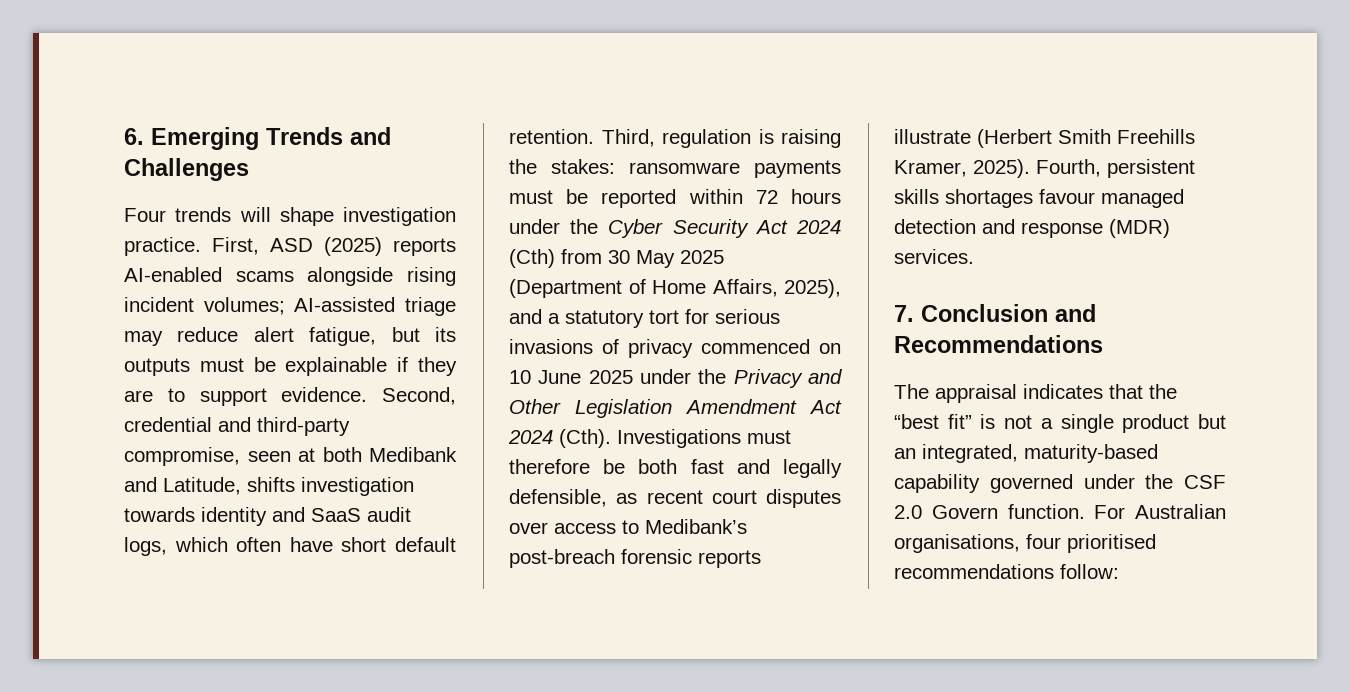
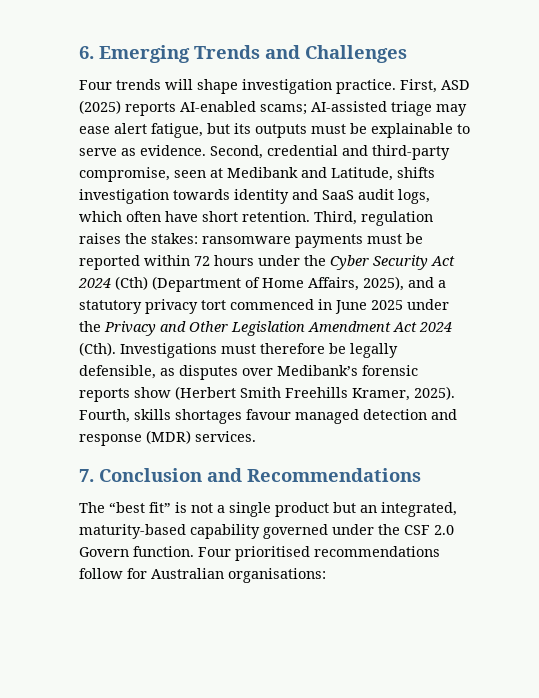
- First, ASD (2025) reports AI-enabled scams alongside rising incident volumes; AI-assisted triage may reduce alert fatigue, but its outputs must be explainable if they are to support evidence.
+ First, ASD (2025) reports AI-enabled scams; AI-assisted triage may ease alert fatigue, but its outputs must be explainable to serve as evidence.
- Second, credential and third-party compromise, seen at both Medibank and Latitude, shifts investigation towards identity and SaaS audit logs, which often have short default retention.
+ Second, credential and third-party compromise, seen at Medibank and Latitude, shifts investigation towards identity and SaaS audit logs, which often have short retention.
- Third, regulation is raising the stakes: ransomware payments must be reported within 72 hours under the Cyber Security Act 2024 (Cth) from 30 May 2025 (Department of Home Affairs, 2025), and a statutory tort for serious invasions of privacy commenced on 10 June 2025 under the Privacy and Other Legislation Amendment Act 2024 (Cth).
+ Third, regulation raises the stakes: ransomware payments must be reported within 72 hours under the Cyber Security Act 2024 (Cth) (Department of Home Affairs, 2025), and a statutory privacy tort commenced in June 2025 under the Privacy and Other Legislation Amendment Act 2024 (Cth).
- Investigations must therefore be both fast and legally defensible, as recent court disputes over access to Medibank’s post-breach forensic reports illustrate (Herbert Smith Freehills Kramer, 2025).
+ Investigations must therefore be legally defensible, as disputes over Medibank’s forensic reports show (Herbert Smith Freehills Kramer, 2025).
- Fourth, persistent skills shortages favour managed detection and response (MDR) services.
+ Fourth, skills shortages favour managed detection and response (MDR) services.
- The appraisal indicates that the “best fit” is not a single product but an integrated, maturity-based capability governed under the CSF 2.0 Govern function.
+ The “best fit” is not a single product but an integrated, maturity-based capability governed under the CSF 2.0 Govern function.
- For Australian organisations, four prioritised recommendations follow:
+ Four prioritised recommendations follow for Australian organisations:

